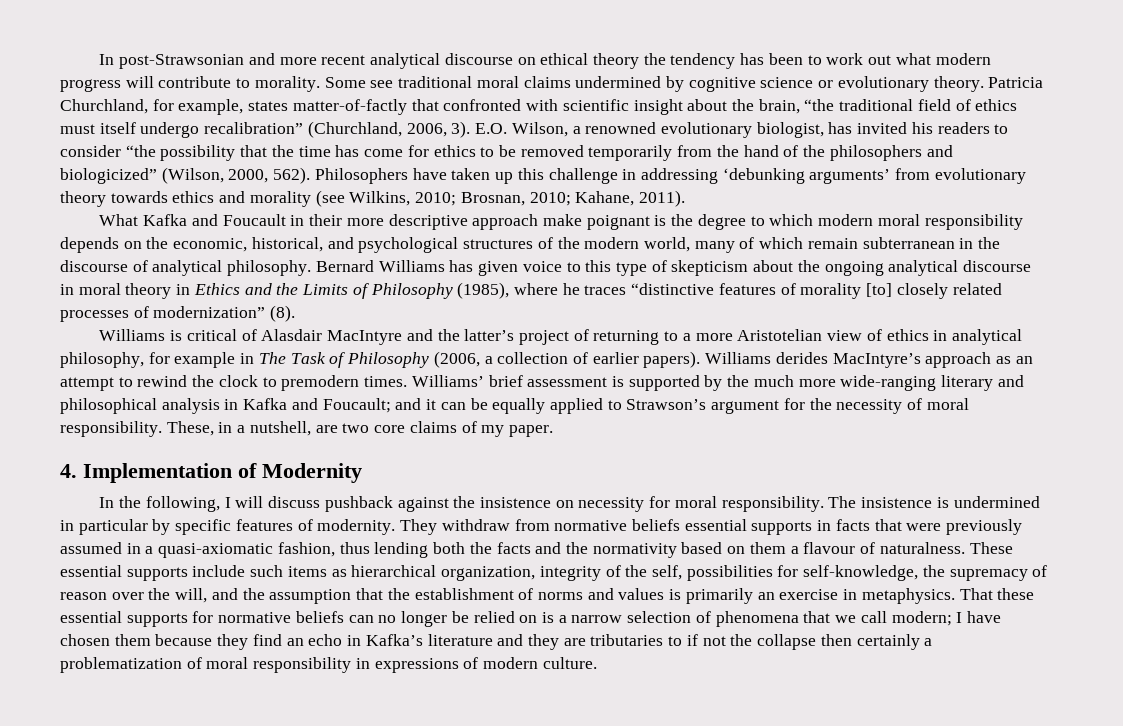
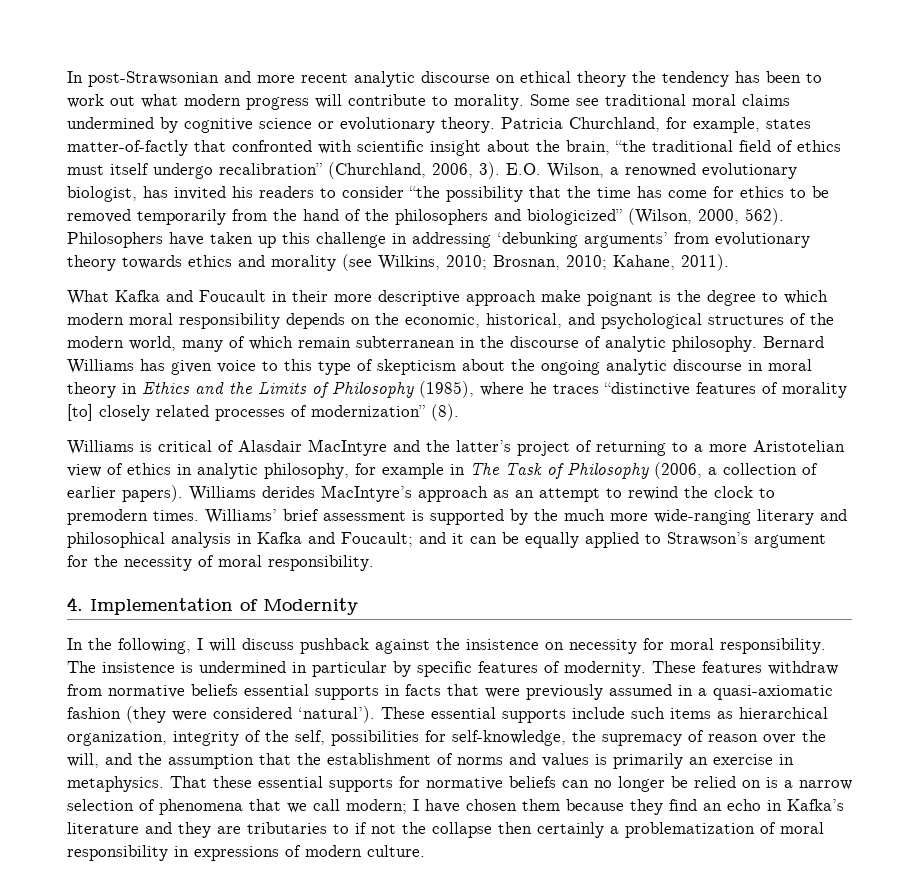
- In post-Strawsonian and more recent analytical discourse on ethical theory the tendency has been to work out what modern progress will contribute to morality.
+ In post-Strawsonian and more recent analytic discourse on ethical theory the tendency has been to work out what modern progress will contribute to morality.
- What Kafka and Foucault in their more descriptive approach make poignant is the degree to which modern moral responsibility depends on the economic, historical, and psychological structures of the modern world, many of which remain subterranean in the discourse of analytical philosophy.
+ What Kafka and Foucault in their more descriptive approach make poignant is the degree to which modern moral responsibility depends on the economic, historical, and psychological structures of the modern world, many of which remain subterranean in the discourse of analytic philosophy.
- Bernard Williams has given voice to this type of skepticism about the ongoing analytical discourse in moral theory in Ethics and the Limits of Philosophy (1985), where he traces “distinctive features of morality [to] closely related processes of modernization” (8).
+ Bernard Williams has given voice to this type of skepticism about the ongoing analytic discourse in moral theory in Ethics and the Limits of Philosophy (1985), where he traces “distinctive features of morality [to] closely related processes of modernization” (8).
- Williams is critical of Alasdair MacIntyre and the latter’s project of returning to a more Aristotelian view of ethics in analytical philosophy, for example in The Task of Philosophy (2006, a collection of earlier papers).
+ Williams is critical of Alasdair MacIntyre and the latter’s project of returning to a more Aristotelian view of ethics in analytic philosophy, for example in The Task of Philosophy (2006, a collection of earlier papers).
- These, in a nutshell, are two core claims of my paper.
- They withdraw from normative beliefs essential supports in facts that were previously assumed in a quasi-axiomatic fashion, thus lending both the facts and the normativity based on them a flavour of naturalness.
+ These features withdraw from normative beliefs essential supports in facts that were previously assumed in a quasi-axiomatic fashion (they were considered ‘natural’).

